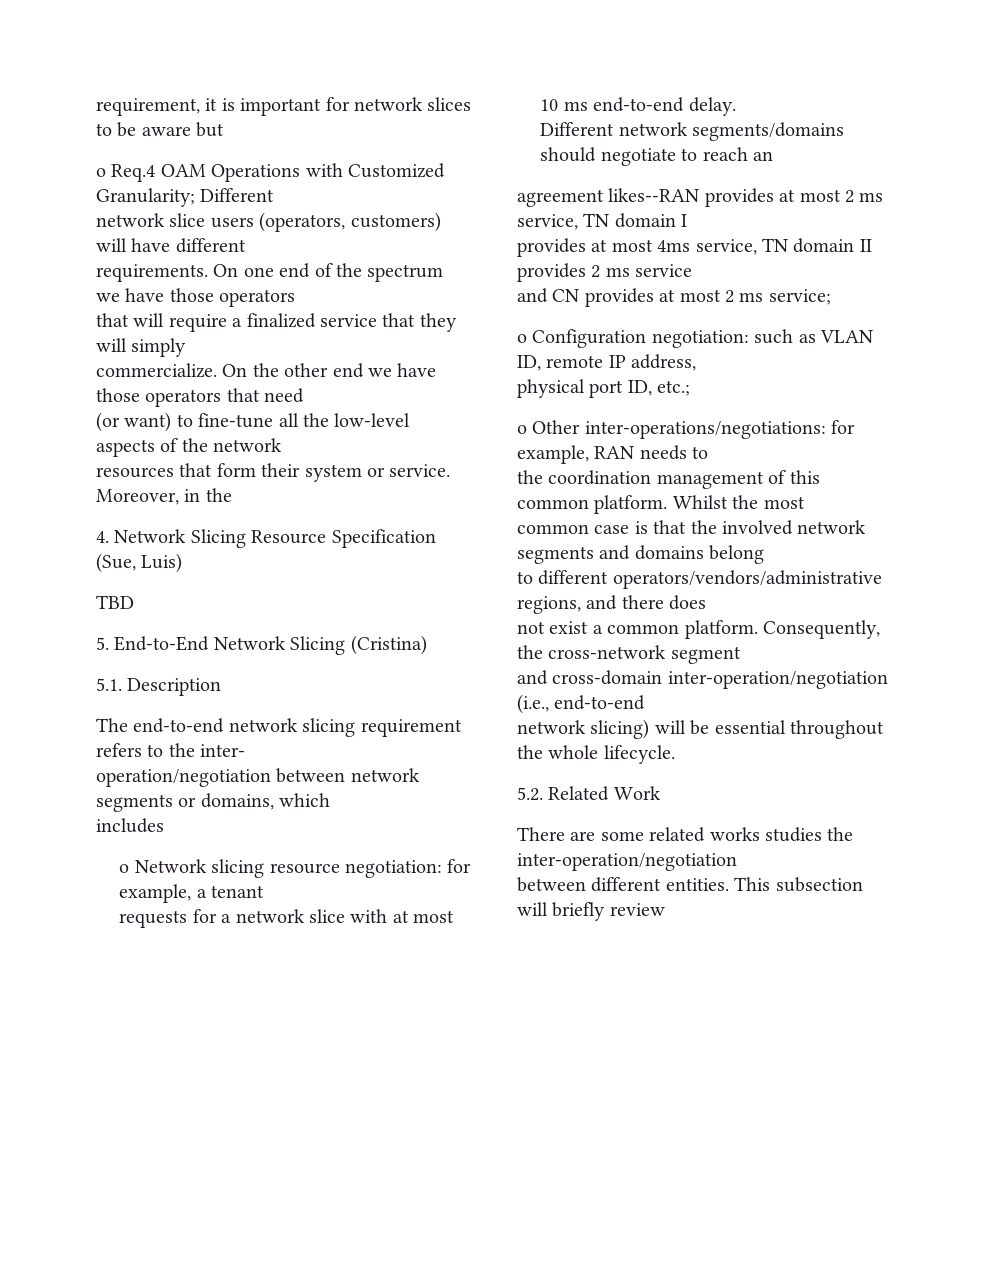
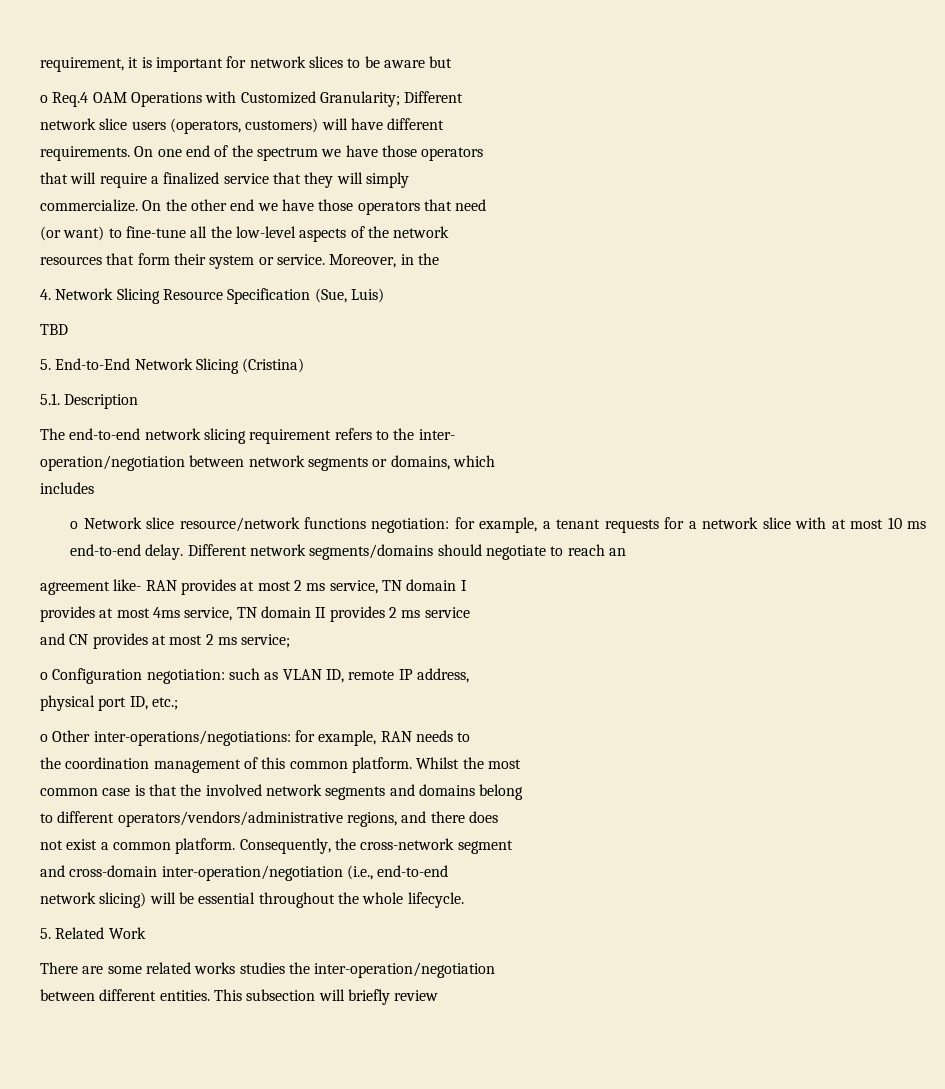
- o Network slicing resource negotiation: for example, a tenant
- requests for a network slice with at most 10 ms end-to-end delay.
- Different network segments/domains should negotiate to reach an
+ o Network slice resource/network functions negotiation: for example, a tenant requests for a network slice with at most 10 ms end-to-end delay. Different network segments/domains should negotiate to reach an
- agreement likes--RAN provides at most 2 ms service, TN domain I
+ agreement like- RAN provides at most 2 ms service, TN domain I
- 5.2. Related Work
+ 5. Related Work

